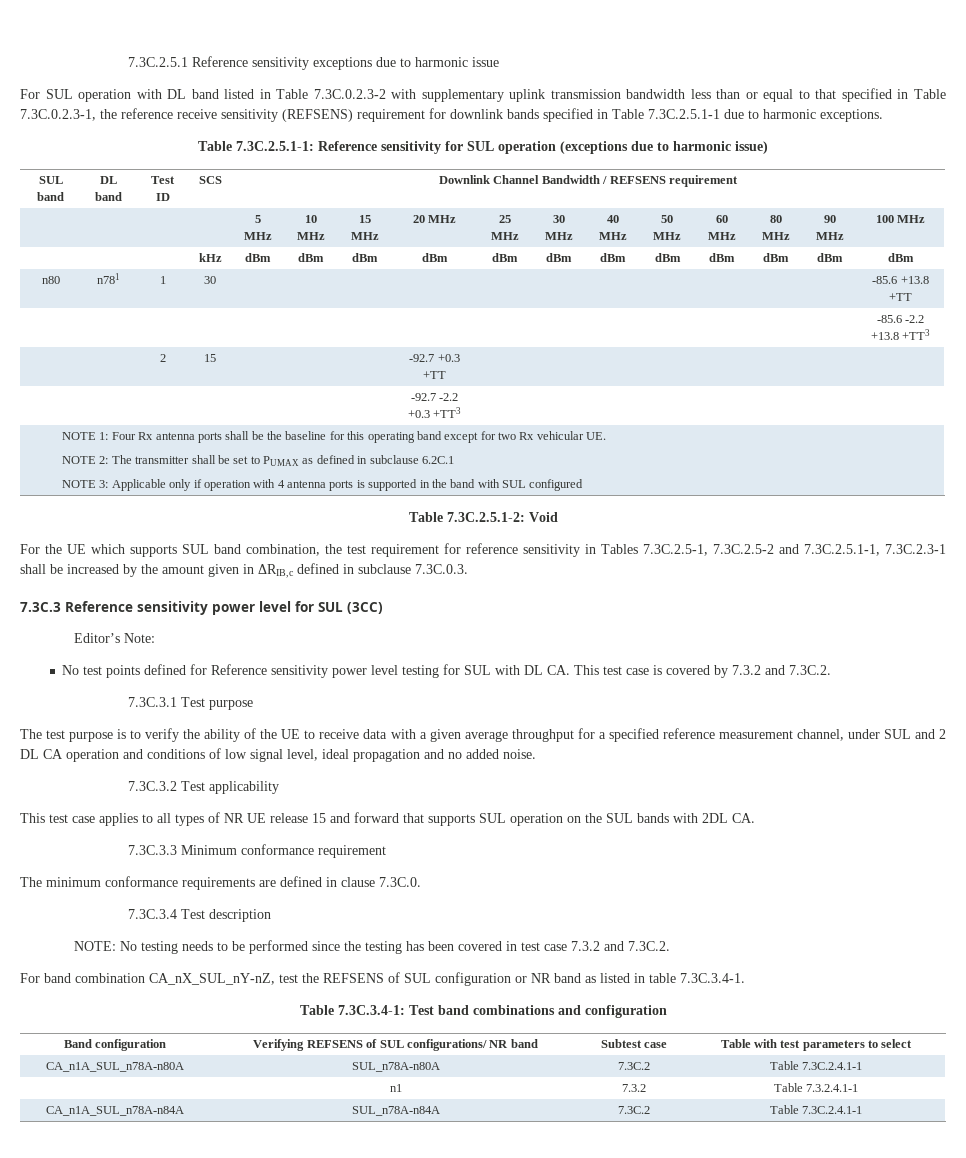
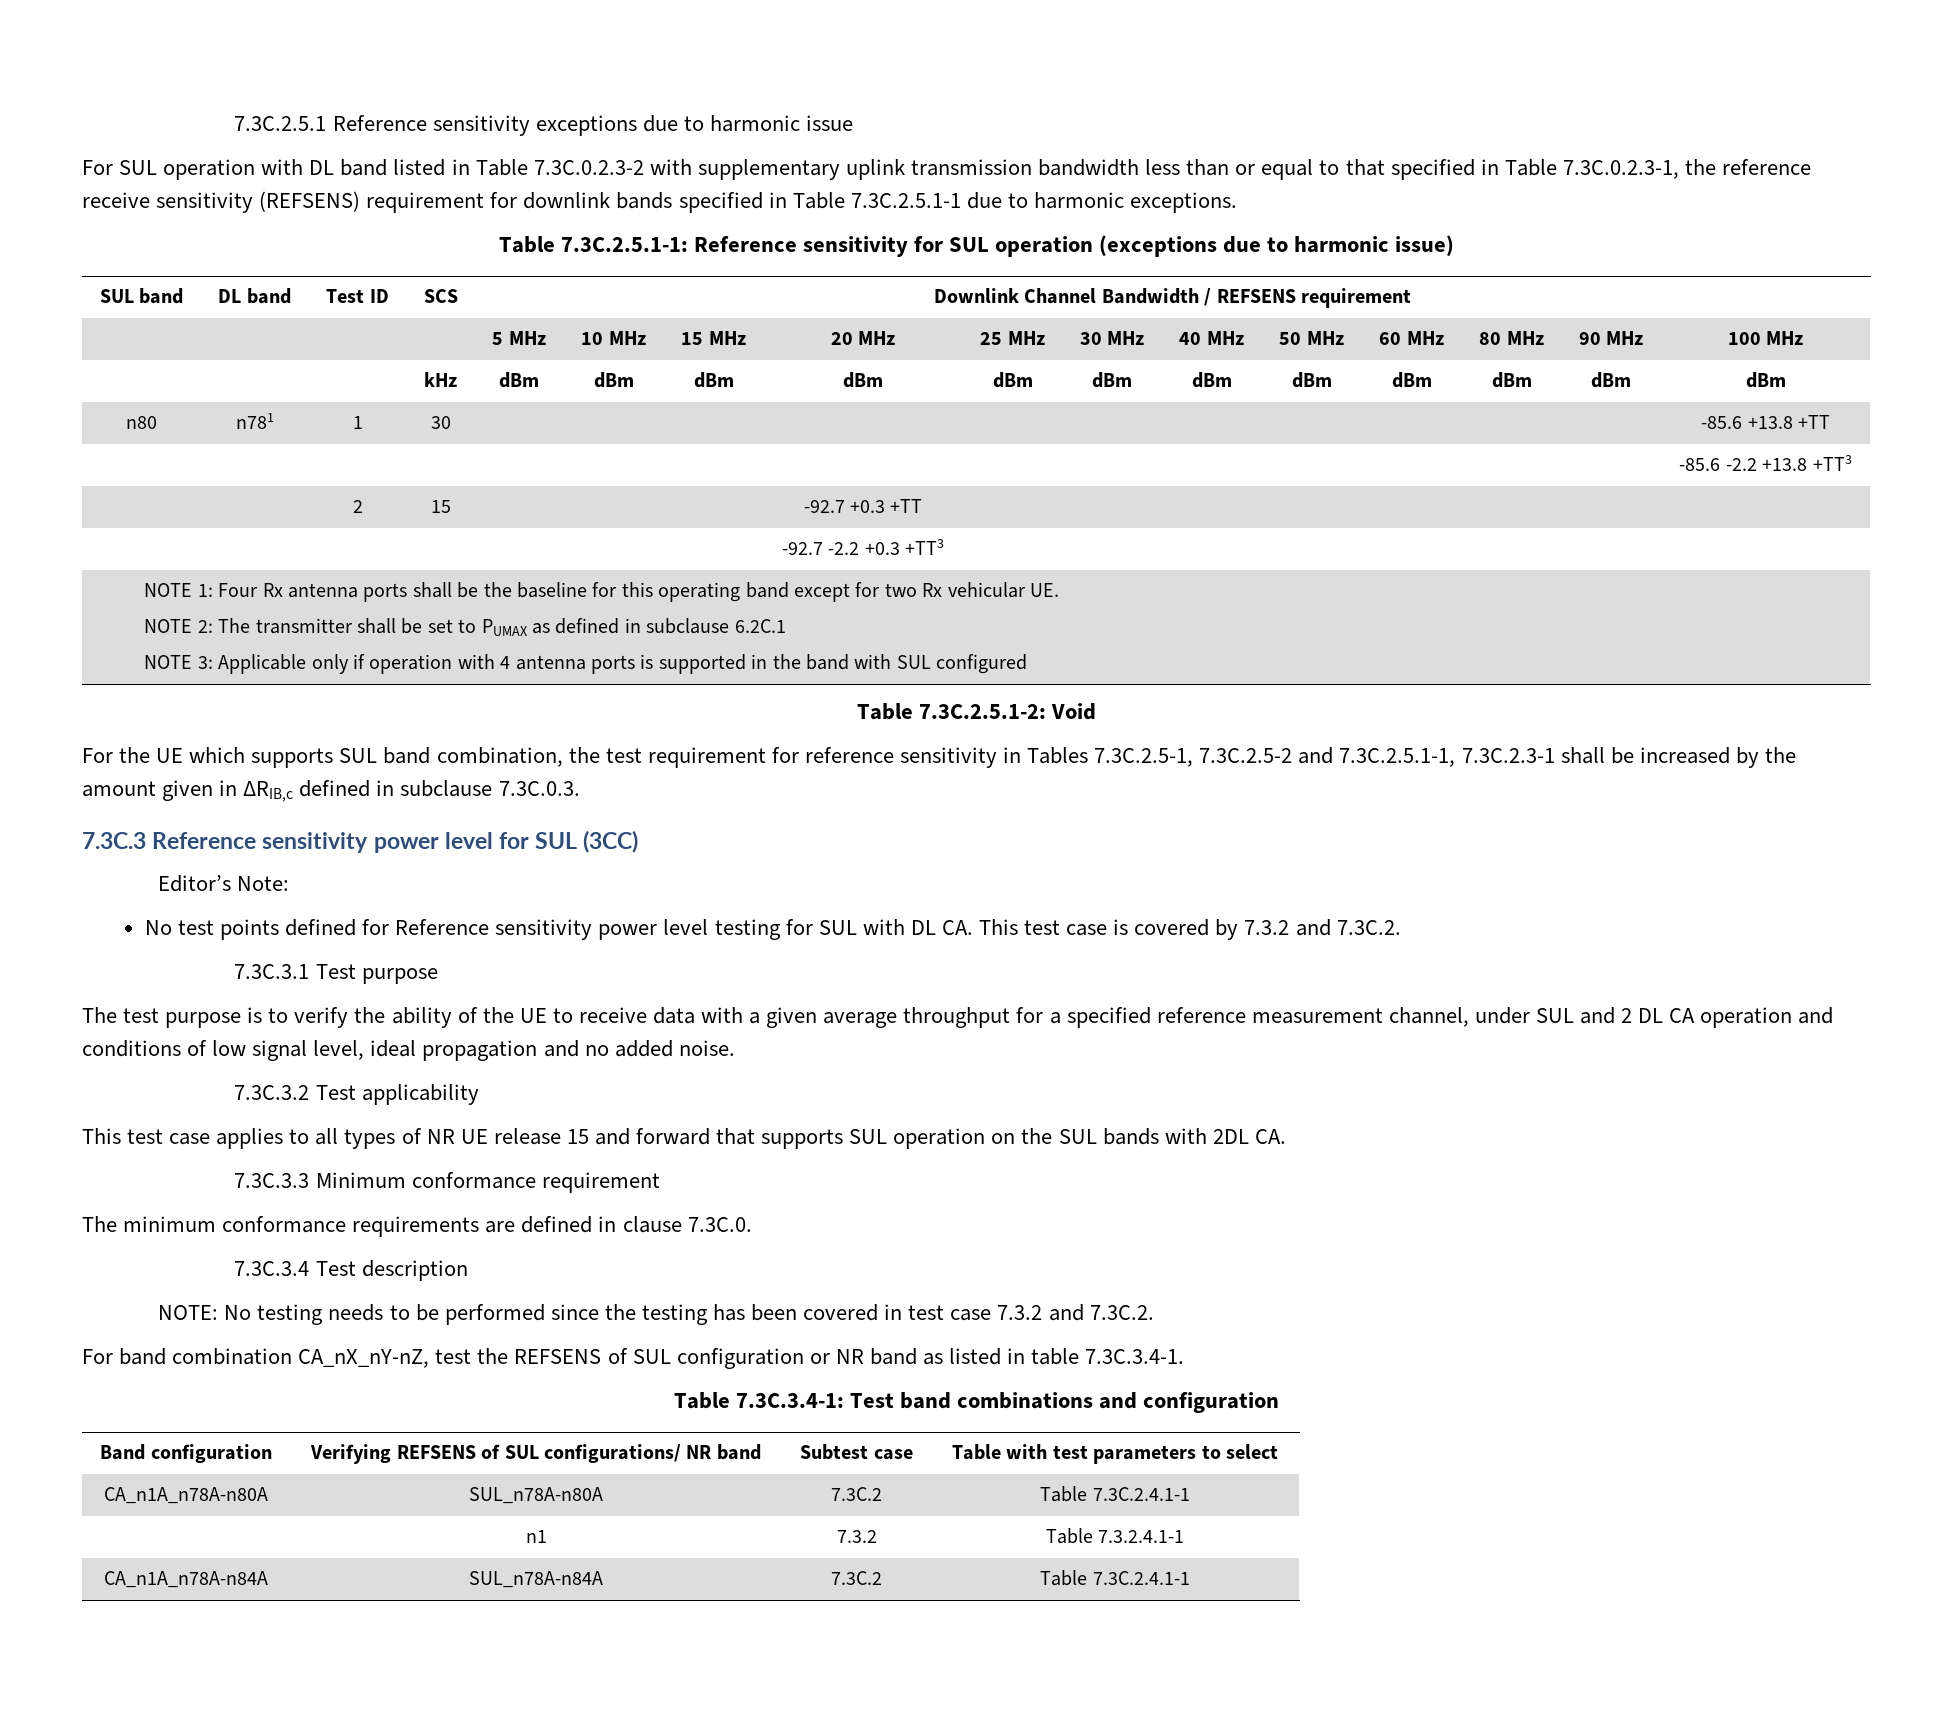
- For band combination CA_nX_SUL_nY-nZ, test the REFSENS of SUL configuration or NR band as listed in table 7.3C.3.4-1.
+ For band combination CA_nX_nY-nZ, test the REFSENS of SUL configuration or NR band as listed in table 7.3C.3.4-1.
- CA_n1A_SUL_n78A-n80A | SUL_n78A-n80A | 7.3C.2 | Table 7.3C.2.4.1-1
+ CA_n1A_n78A-n80A | SUL_n78A-n80A | 7.3C.2 | Table 7.3C.2.4.1-1
- CA_n1A_SUL_n78A-n84A | SUL_n78A-n84A | 7.3C.2 | Table 7.3C.2.4.1-1
+ CA_n1A_n78A-n84A | SUL_n78A-n84A | 7.3C.2 | Table 7.3C.2.4.1-1

